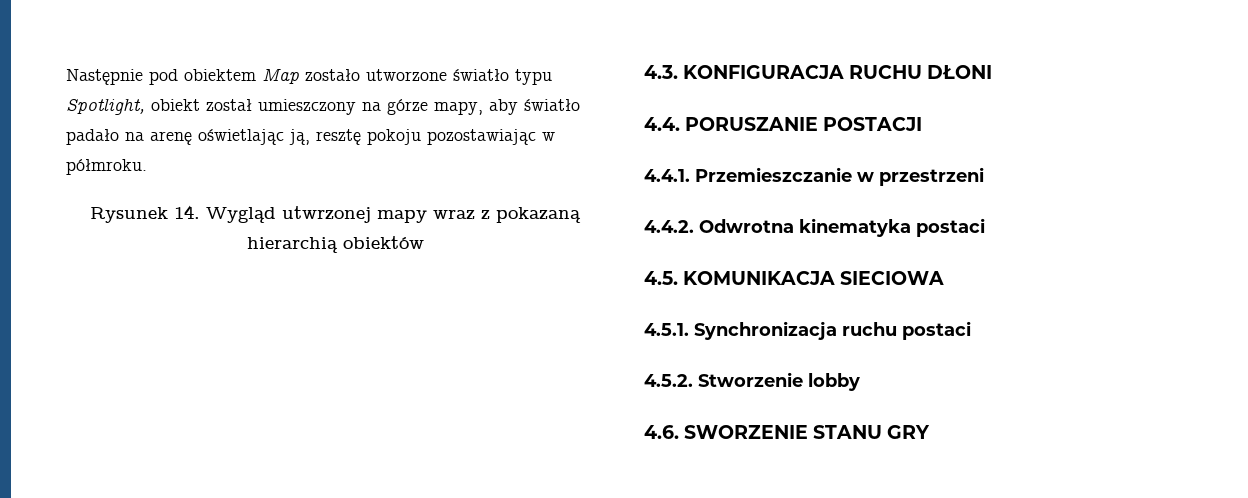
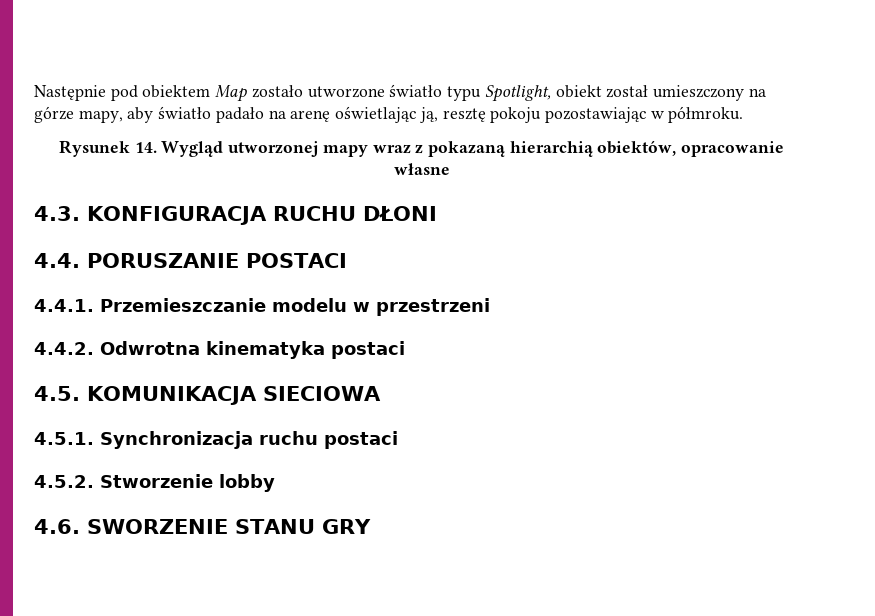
- Rysunek 14. Wygląd utwrzonej mapy wraz z pokazaną hierarchią obiektów
+ Rysunek 14. Wygląd utworzonej mapy wraz z pokazaną hierarchią obiektów, opracowanie własne
- 4.4. PORUSZANIE POSTACJI
+ 4.4. PORUSZANIE POSTACI
- 4.4.1. Przemieszczanie w przestrzeni
+ 4.4.1. Przemieszczanie modelu w przestrzeni

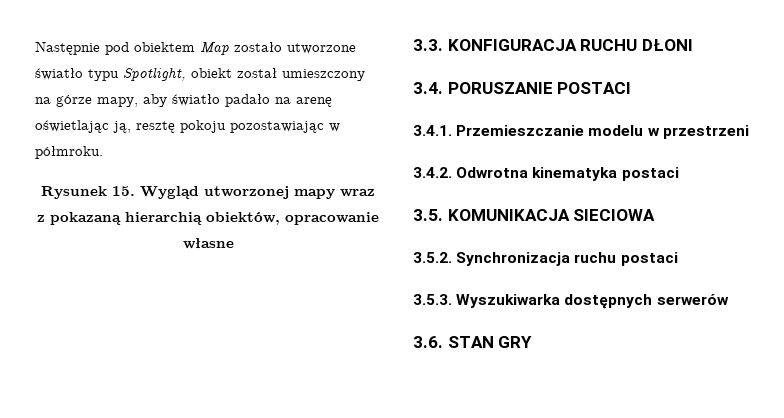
- Rysunek 14. Wygląd utworzonej mapy wraz z pokazaną hierarchią obiektów, opracowanie własne
+ Rysunek 15. Wygląd utworzonej mapy wraz z pokazaną hierarchią obiektów, opracowanie własne
- 4.3. KONFIGURACJA RUCHU DŁONI
+ 3.3. KONFIGURACJA RUCHU DŁONI
- 4.4. PORUSZANIE POSTACI
+ 3.4. PORUSZANIE POSTACI
- 4.4.1. Przemieszczanie modelu w przestrzeni
+ 3.4.1. Przemieszczanie modelu w przestrzeni
- 4.4.2. Odwrotna kinematyka postaci
+ 3.4.2. Odwrotna kinematyka postaci
- 4.5. KOMUNIKACJA SIECIOWA
+ 3.5. KOMUNIKACJA SIECIOWA
- 4.5.1. Synchronizacja ruchu postaci
+ 3.5.2. Synchronizacja ruchu postaci
- 4.5.2. Stworzenie lobby
- 4.6. SWORZENIE STANU GRY
+ 3.5.3. Wyszukiwarka dostępnych serwerów
+ 3.6. STAN GRY

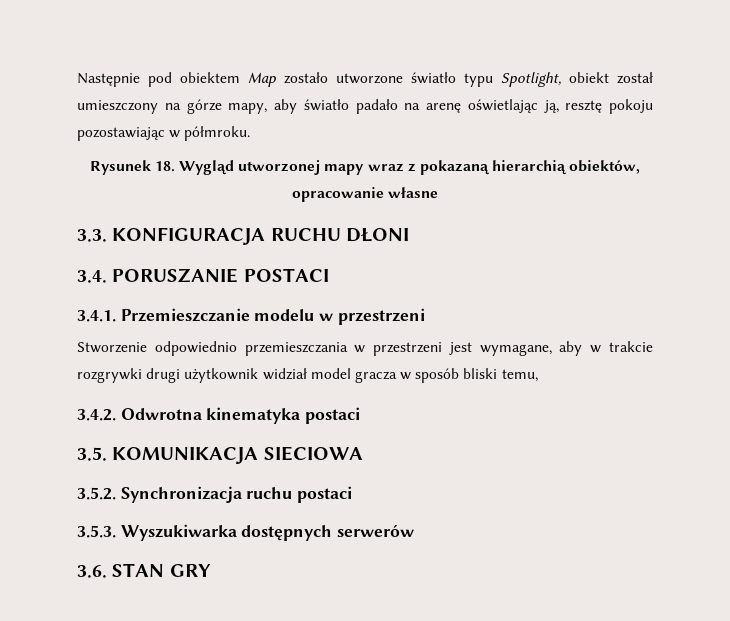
- Rysunek 15. Wygląd utworzonej mapy wraz z pokazaną hierarchią obiektów, opracowanie własne
+ Rysunek 18. Wygląd utworzonej mapy wraz z pokazaną hierarchią obiektów, opracowanie własne
+ Stworzenie odpowiednio przemieszczania w przestrzeni jest wymagane, aby w trakcie rozgrywki drugi użytkownik widział model gracza w sposób bliski temu,

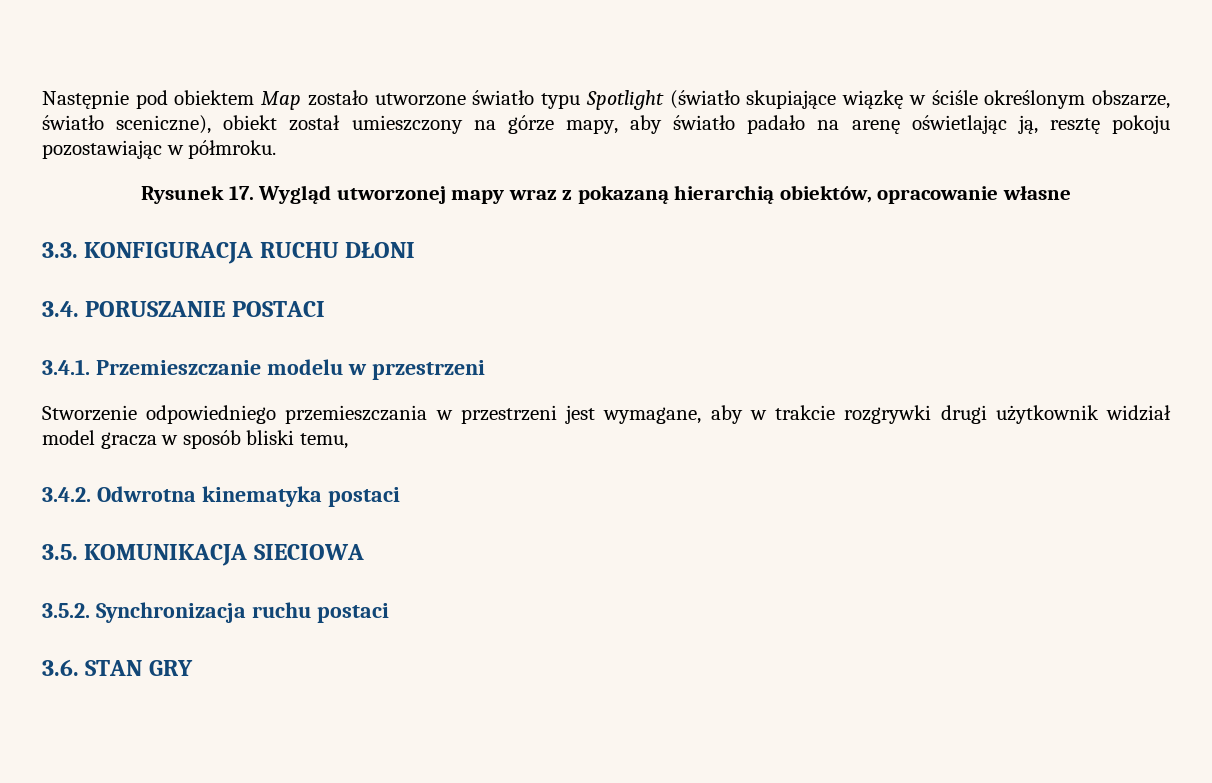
- Następnie pod obiektem Map zostało utworzone światło typu Spotlight, obiekt został umieszczony na górze mapy, aby światło padało na arenę oświetlając ją, resztę pokoju pozostawiając w półmroku.
+ Następnie pod obiektem Map zostało utworzone światło typu Spotlight (światło skupiające wiązkę w ściśle określonym obszarze, światło sceniczne), obiekt został umieszczony na górze mapy, aby światło padało na arenę oświetlając ją, resztę pokoju pozostawiając w półmroku.
- Rysunek 18. Wygląd utworzonej mapy wraz z pokazaną hierarchią obiektów, opracowanie własne
+ Rysunek 17. Wygląd utworzonej mapy wraz z pokazaną hierarchią obiektów, opracowanie własne
- Stworzenie odpowiednio przemieszczania w przestrzeni jest wymagane, aby w trakcie rozgrywki drugi użytkownik widział model gracza w sposób bliski temu,
+ Stworzenie odpowiedniego przemieszczania w przestrzeni jest wymagane, aby w trakcie rozgrywki drugi użytkownik widział model gracza w sposób bliski temu,
- 3.5.3. Wyszukiwarka dostępnych serwerów

